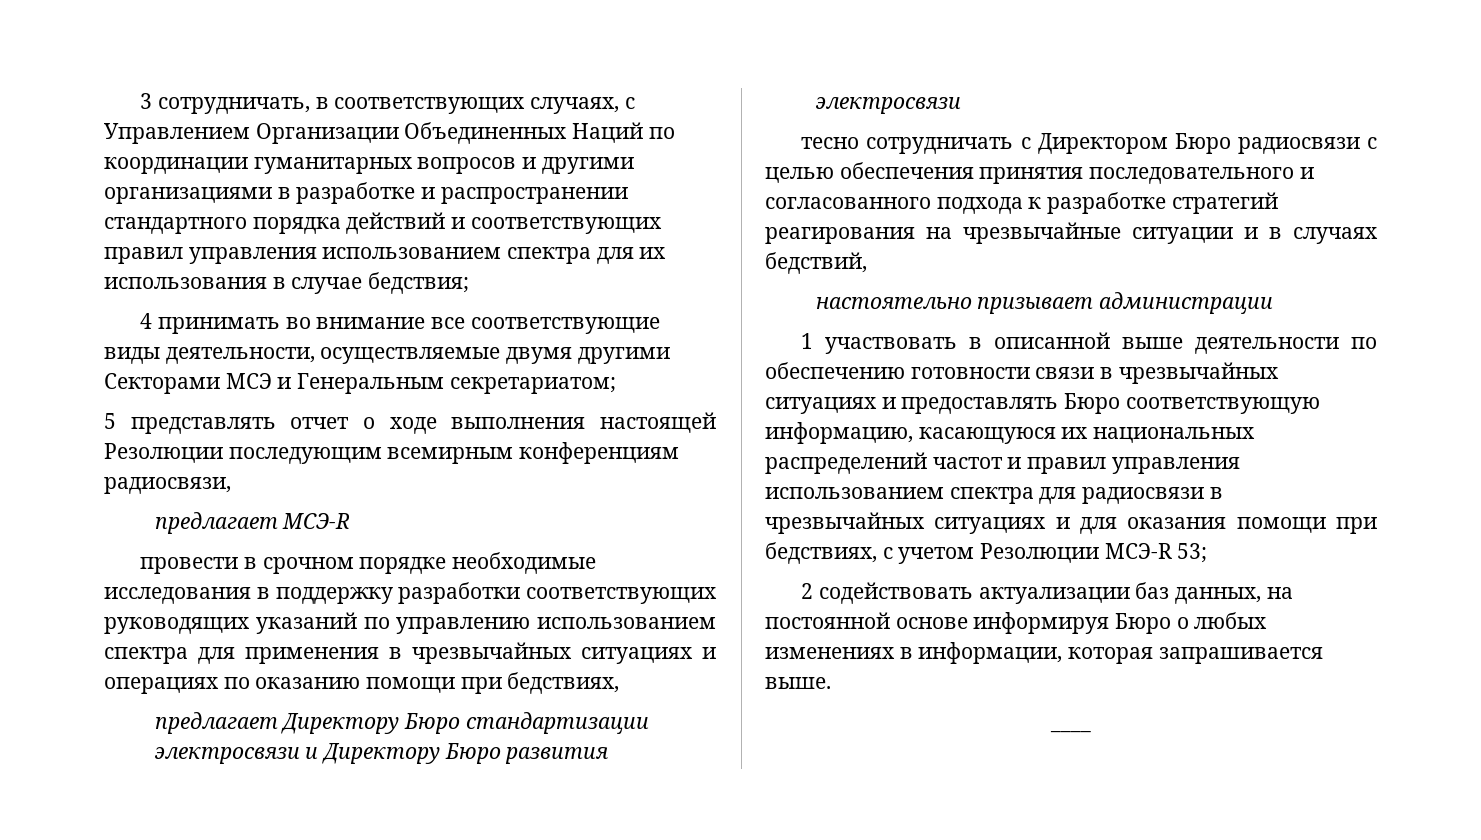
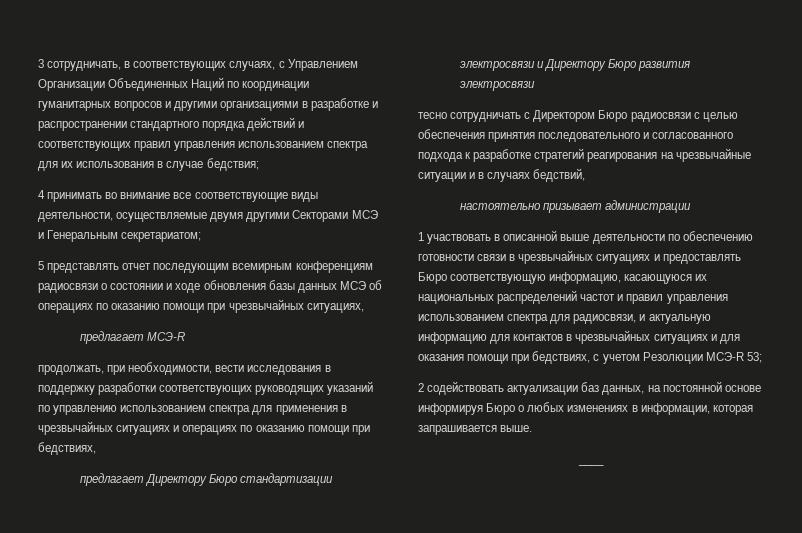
- 5 представлять отчет о ходе выполнения настоящей Резолюции последующим всемирным конференциям радиосвязи,
+ 5 представлять отчет последующим всемирным конференциям радиосвязи о состоянии и ходе обновления базы данных МСЭ об операциях по оказанию помощи при чрезвычайных ситуациях,
  предлагает МСЭ-R
- провести в срочном порядке необходимые исследования в поддержку разработки соответствующих руководящих указаний по управлению использованием спектра для применения в чрезвычайных ситуациях и операциях по оказанию помощи при бедствиях,
+ продолжать, при необходимости, вести исследования в поддержку разработки соответствующих руководящих указаний по управлению использованием спектра для применения в чрезвычайных ситуациях и операциях по оказанию помощи при бедствиях,
- 1 участвовать в описанной выше деятельности по обеспечению готовности связи в чрезвычайных ситуациях и предоставлять Бюро соответствующую информацию, касающуюся их национальных распределений частот и правил управления использованием спектра для радиосвязи в чрезвычайных ситуациях и для оказания помощи при бедствиях, с учетом Резолюции МСЭ-R 53;
+ 1 участвовать в описанной выше деятельности по обеспечению готовности связи в чрезвычайных ситуациях и предоставлять Бюро соответствующую информацию, касающуюся их национальных распределений частот и правил управления использованием спектра для радиосвязи, и актуальную информацию для контактов в чрезвычайных ситуациях и для оказания помощи при бедствиях, с учетом Резолюции МСЭ-R 53;

